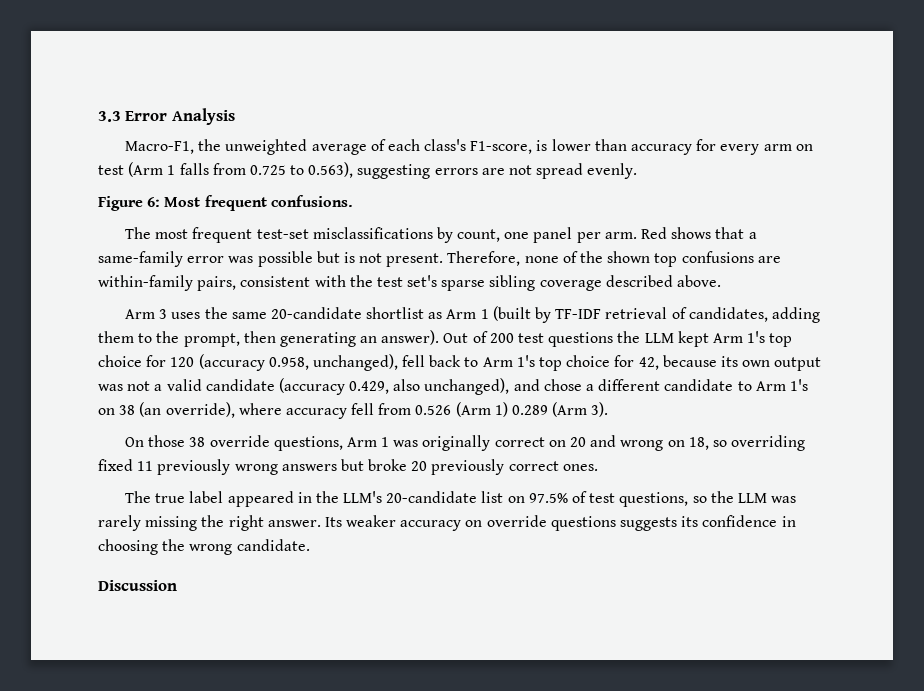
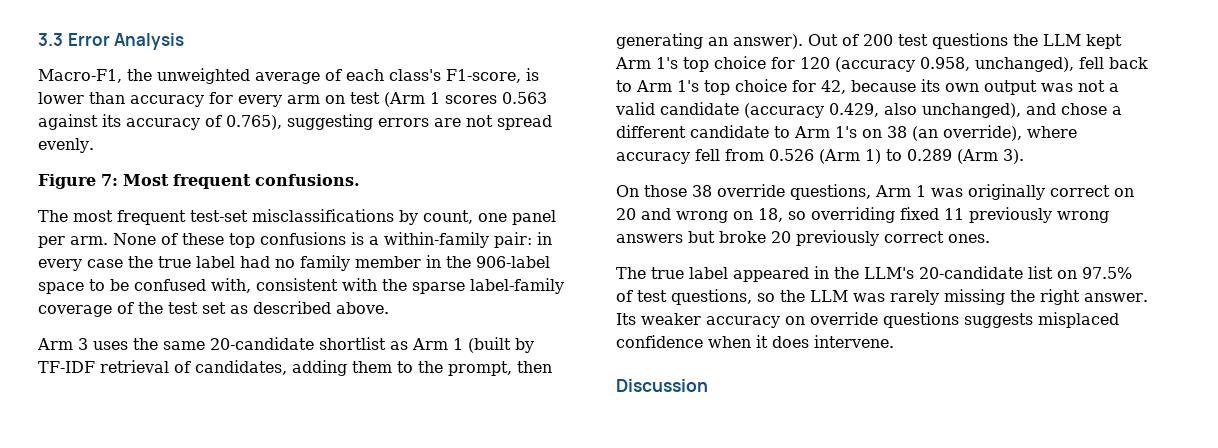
- Macro-F1, the unweighted average of each class's F1-score, is lower than accuracy for every arm on test (Arm 1 falls from 0.725 to 0.563), suggesting errors are not spread evenly.
+ Macro-F1, the unweighted average of each class's F1-score, is lower than accuracy for every arm on test (Arm 1 scores 0.563 against its accuracy of 0.765), suggesting errors are not spread evenly.
- Figure 6: Most frequent confusions.
+ Figure 7: Most frequent confusions.
- Red shows that a same-family error was possible but is not present. Therefore, none of the shown top confusions are within-family pairs, consistent with the test set's sparse sibling coverage described above.
+ None of these top confusions is a within-family pair: in every case the true label had no family member in the 906-label space to be confused with, consistent with the sparse label-family coverage of the test set as described above.
- Out of 200 test questions the LLM kept Arm 1's top choice for 120 (accuracy 0.958, unchanged), fell back to Arm 1's top choice for 42, because its own output was not a valid candidate (accuracy 0.429, also unchanged), and chose a different candidate to Arm 1's on 38 (an override), where accuracy fell from 0.526 (Arm 1) 0.289 (Arm 3).
+ Out of 200 test questions the LLM kept Arm 1's top choice for 120 (accuracy 0.958, unchanged), fell back to Arm 1's top choice for 42, because its own output was not a valid candidate (accuracy 0.429, also unchanged), and chose a different candidate to Arm 1's on 38 (an override), where accuracy fell from 0.526 (Arm 1) to 0.289 (Arm 3).
- Its weaker accuracy on override questions suggests its confidence in choosing the wrong candidate.
+ Its weaker accuracy on override questions suggests misplaced confidence when it does intervene.

